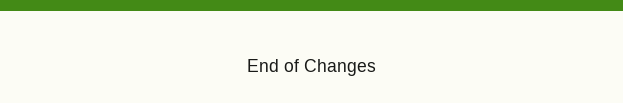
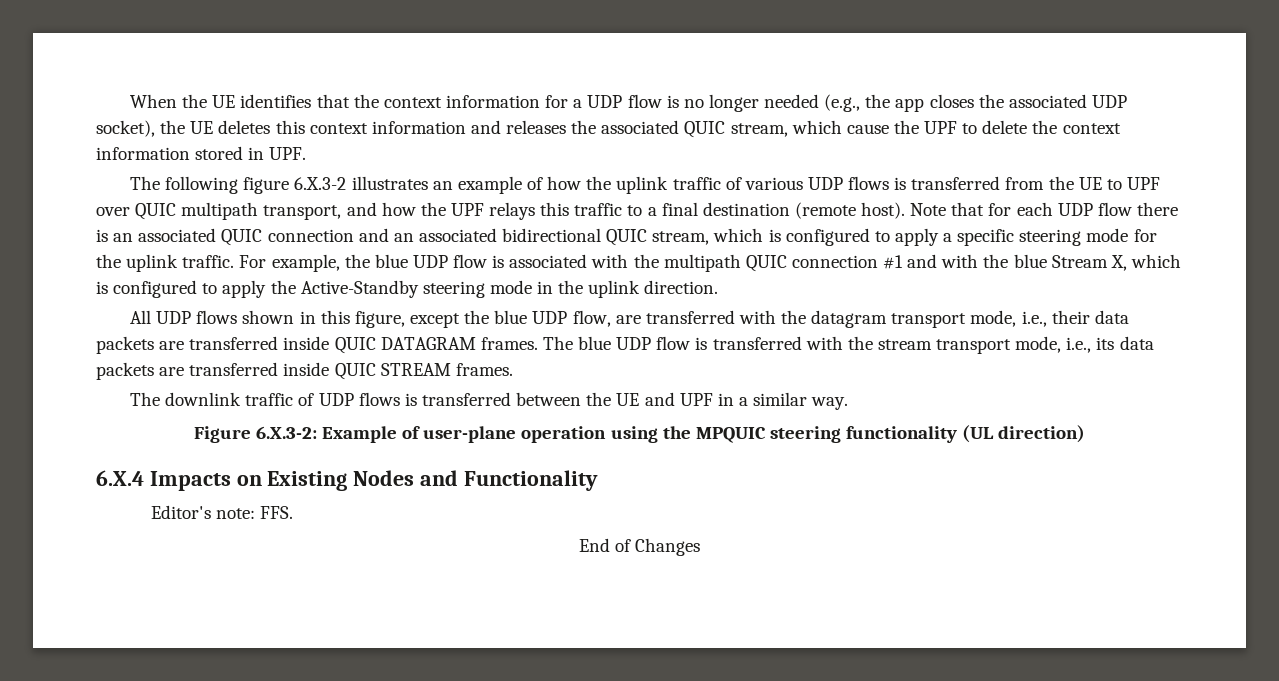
+ When the UE identifies that the context information for a UDP flow is no longer needed (e.g., the app closes the associated UDP socket), the UE deletes this context information and releases the associated QUIC stream, which cause the UPF to delete the context information stored in UPF.
+ The following figure 6.X.3-2 illustrates an example of how the uplink traffic of various UDP flows is transferred from the UE to UPF over QUIC multipath transport, and how the UPF relays this traffic to a final destination (remote host). Note that for each UDP flow there is an associated QUIC connection and an associated bidirectional QUIC stream, which is configured to apply a specific steering mode for the uplink traffic. For example, the blue UDP flow is associated with the multipath QUIC connection #1 and with the blue Stream X, which is configured to apply the Active-Standby steering mode in the uplink direction.
+ All UDP flows shown in this figure, except the blue UDP flow, are transferred with the datagram transport mode, i.e., their data packets are transferred inside QUIC DATAGRAM frames. The blue UDP flow is transferred with the stream transport mode, i.e., its data packets are transferred inside QUIC STREAM frames.
+ The downlink traffic of UDP flows is transferred between the UE and UPF in a similar way.
+ Figure 6.X.3-2: Example of user-plane operation using the MPQUIC steering functionality (UL direction)
+ 6.X.4 Impacts on Existing Nodes and Functionality
+ Editor's note: FFS.

